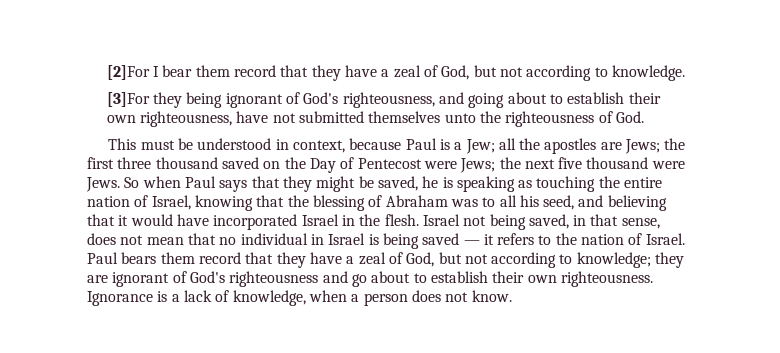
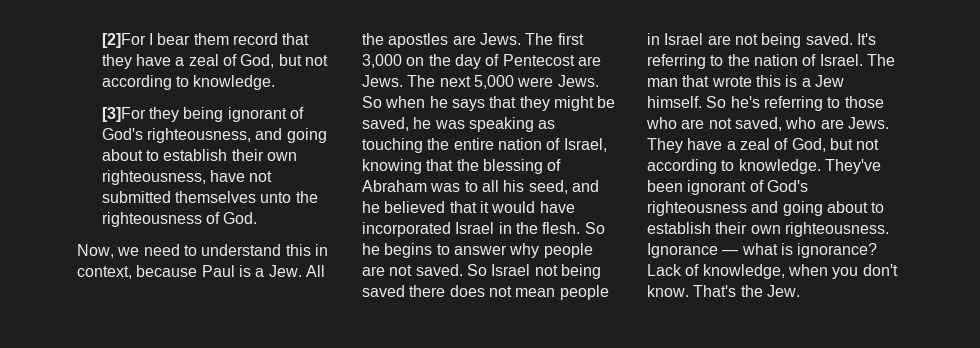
- This must be understood in context, because Paul is a Jew; all the apostles are Jews; the first three thousand saved on the Day of Pentecost were Jews; the next five thousand were Jews.
+ Now, we need to understand this in context, because Paul is a Jew. All the apostles are Jews. The first 3,000 on the day of Pentecost are Jews. The next 5,000 were Jews.
- So when Paul says that they might be saved, he is speaking as touching the entire nation of Israel, knowing that the blessing of Abraham was to all his seed, and believing that it would have incorporated Israel in the flesh.
+ So when he says that they might be saved, he was speaking as touching the entire nation of Israel, knowing that the blessing of Abraham was to all his seed, and he believed that it would have incorporated Israel in the flesh.
- Israel not being saved, in that sense, does not mean that no individual in Israel is being saved — it refers to the nation of Israel.
+ So he begins to answer why people are not saved. So Israel not being saved there does not mean people in Israel are not being saved. It's referring to the nation of Israel.
- Paul bears them record that they have a zeal of God, but not according to knowledge; they are ignorant of God's righteousness and go about to establish their own righteousness.
+ The man that wrote this is a Jew himself. So he's referring to those who are not saved, who are Jews. They have a zeal of God, but not according to knowledge. They've been ignorant of God's righteousness and going about to establish their own righteousness.
- Ignorance is a lack of knowledge, when a person does not know.
+ Ignorance — what is ignorance? Lack of knowledge, when you don't know. That's the Jew.

